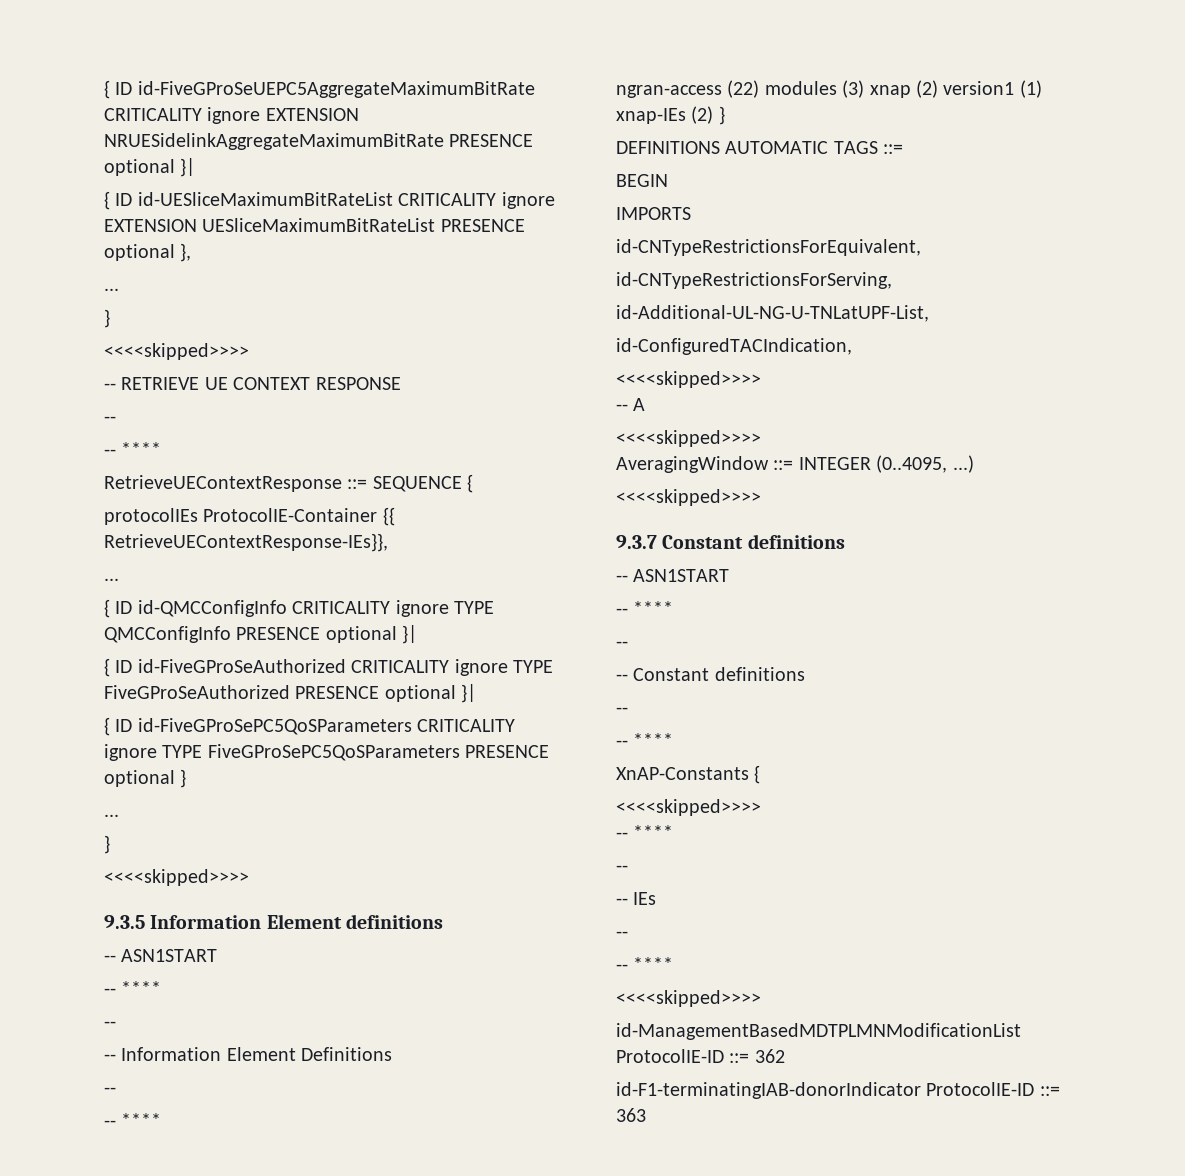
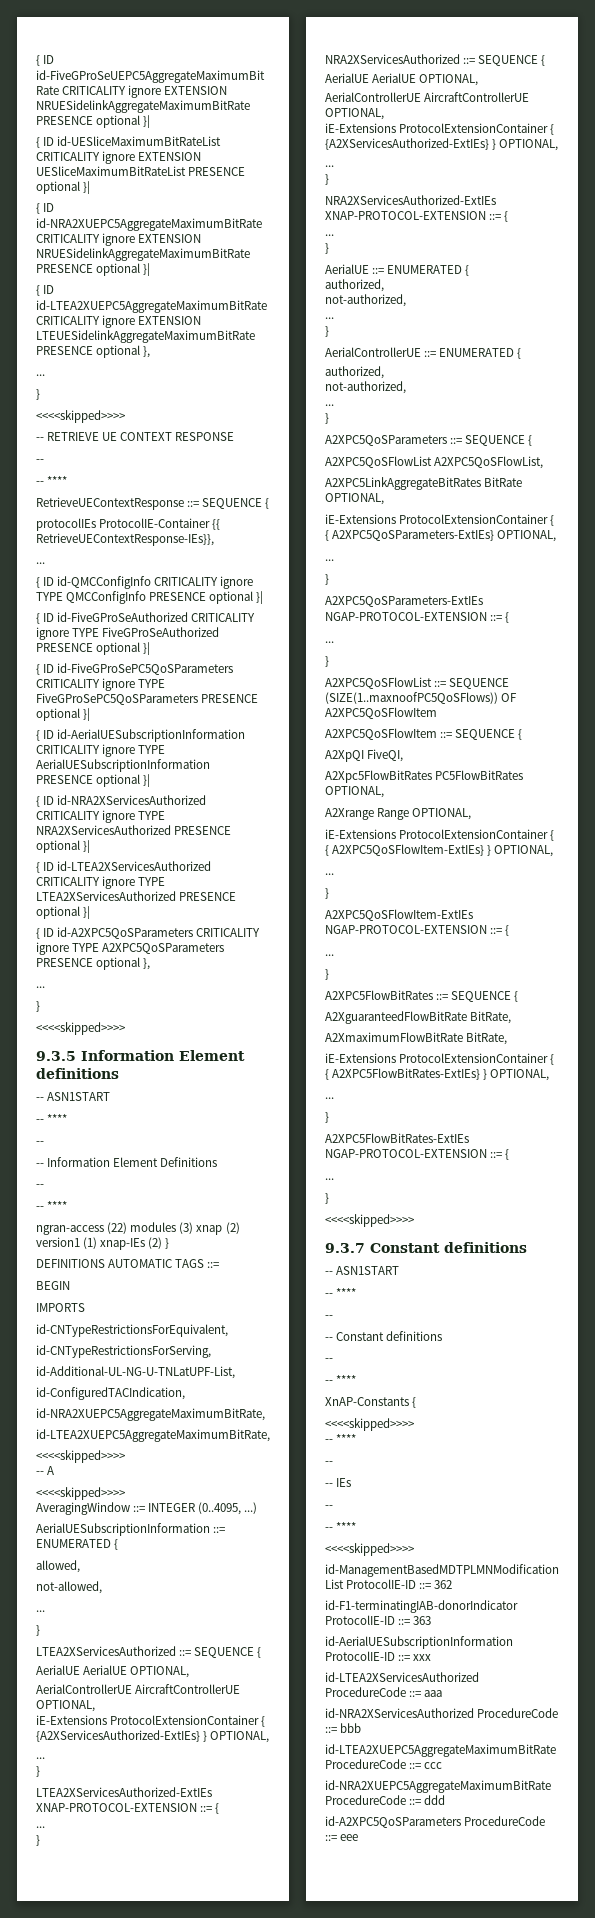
- { ID id-UESliceMaximumBitRateList CRITICALITY ignore EXTENSION UESliceMaximumBitRateList PRESENCE optional },
+ { ID id-UESliceMaximumBitRateList CRITICALITY ignore EXTENSION UESliceMaximumBitRateList PRESENCE optional }|
+ { ID id-NRA2XUEPC5AggregateMaximumBitRate CRITICALITY ignore EXTENSION NRUESidelinkAggregateMaximumBitRate PRESENCE optional }|
+ { ID id-LTEA2XUEPC5AggregateMaximumBitRate CRITICALITY ignore EXTENSION LTEUESidelinkAggregateMaximumBitRate PRESENCE optional },
- { ID id-FiveGProSePC5QoSParameters CRITICALITY ignore TYPE FiveGProSePC5QoSParameters PRESENCE optional }
+ { ID id-FiveGProSePC5QoSParameters CRITICALITY ignore TYPE FiveGProSePC5QoSParameters PRESENCE optional }|
+ { ID id-AerialUESubscriptionInformation CRITICALITY ignore TYPE AerialUESubscriptionInformation PRESENCE optional }|
+ { ID id-NRA2XServicesAuthorized CRITICALITY ignore TYPE NRA2XServicesAuthorized PRESENCE optional }|
+ { ID id-LTEA2XServicesAuthorized CRITICALITY ignore TYPE LTEA2XServicesAuthorized PRESENCE optional }|
+ { ID id-A2XPC5QoSParameters CRITICALITY ignore TYPE A2XPC5QoSParameters PRESENCE optional },
+ id-NRA2XUEPC5AggregateMaximumBitRate,
+ id-LTEA2XUEPC5AggregateMaximumBitRate,
+ AerialUESubscriptionInformation ::= ENUMERATED {
+ allowed,
+ not-allowed,
+ ...
+ }
+ LTEA2XServicesAuthorized ::= SEQUENCE {
+ AerialUE AerialUE OPTIONAL,
+ AerialControllerUE AircraftControllerUE OPTIONAL,
+ iE-Extensions ProtocolExtensionContainer { {A2XServicesAuthorized-ExtIEs} } OPTIONAL,
+ ...
+ }
+ LTEA2XServicesAuthorized-ExtIEs XNAP-PROTOCOL-EXTENSION ::= {
+ ...
+ }
+ NRA2XServicesAuthorized ::= SEQUENCE {
+ AerialUE AerialUE OPTIONAL,
+ AerialControllerUE AircraftControllerUE OPTIONAL,
+ iE-Extensions ProtocolExtensionContainer { {A2XServicesAuthorized-ExtIEs} } OPTIONAL,
+ ...
+ }
+ NRA2XServicesAuthorized-ExtIEs XNAP-PROTOCOL-EXTENSION ::= {
+ ...
+ }
+ AerialUE ::= ENUMERATED {
+ authorized,
+ not-authorized,
+ ...
+ }
+ AerialControllerUE ::= ENUMERATED {
+ authorized,
+ not-authorized,
+ ...
+ }
+ A2XPC5QoSParameters ::= SEQUENCE {
+ A2XPC5QoSFlowList A2XPC5QoSFlowList,
+ A2XPC5LinkAggregateBitRates BitRate OPTIONAL,
+ iE-Extensions ProtocolExtensionContainer { { A2XPC5QoSParameters-ExtIEs} OPTIONAL,
+ ...
+ }
+ A2XPC5QoSParameters-ExtIEs NGAP-PROTOCOL-EXTENSION ::= {
+ ...
+ }
+ A2XPC5QoSFlowList ::= SEQUENCE (SIZE(1..maxnoofPC5QoSFlows)) OF A2XPC5QoSFlowItem
+ A2XPC5QoSFlowItem ::= SEQUENCE {
+ A2XpQI FiveQI,
+ A2Xpc5FlowBitRates PC5FlowBitRates OPTIONAL,
+ A2Xrange Range OPTIONAL,
+ iE-Extensions ProtocolExtensionContainer { { A2XPC5QoSFlowItem-ExtIEs} } OPTIONAL,
+ ...
+ }
+ A2XPC5QoSFlowItem-ExtIEs NGAP-PROTOCOL-EXTENSION ::= {
+ ...
+ }
+ A2XPC5FlowBitRates ::= SEQUENCE {
+ A2XguaranteedFlowBitRate BitRate,
+ A2XmaximumFlowBitRate BitRate,
+ iE-Extensions ProtocolExtensionContainer { { A2XPC5FlowBitRates-ExtIEs} } OPTIONAL,
+ ...
+ }
+ A2XPC5FlowBitRates-ExtIEs NGAP-PROTOCOL-EXTENSION ::= {
+ ...
+ }
+ id-AerialUESubscriptionInformation ProtocolIE-ID ::= xxx
+ id-LTEA2XServicesAuthorized ProcedureCode ::= aaa
+ id-NRA2XServicesAuthorized ProcedureCode ::= bbb
+ id-LTEA2XUEPC5AggregateMaximumBitRate ProcedureCode ::= ccc
+ id-NRA2XUEPC5AggregateMaximumBitRate ProcedureCode ::= ddd
+ id-A2XPC5QoSParameters ProcedureCode ::= eee

